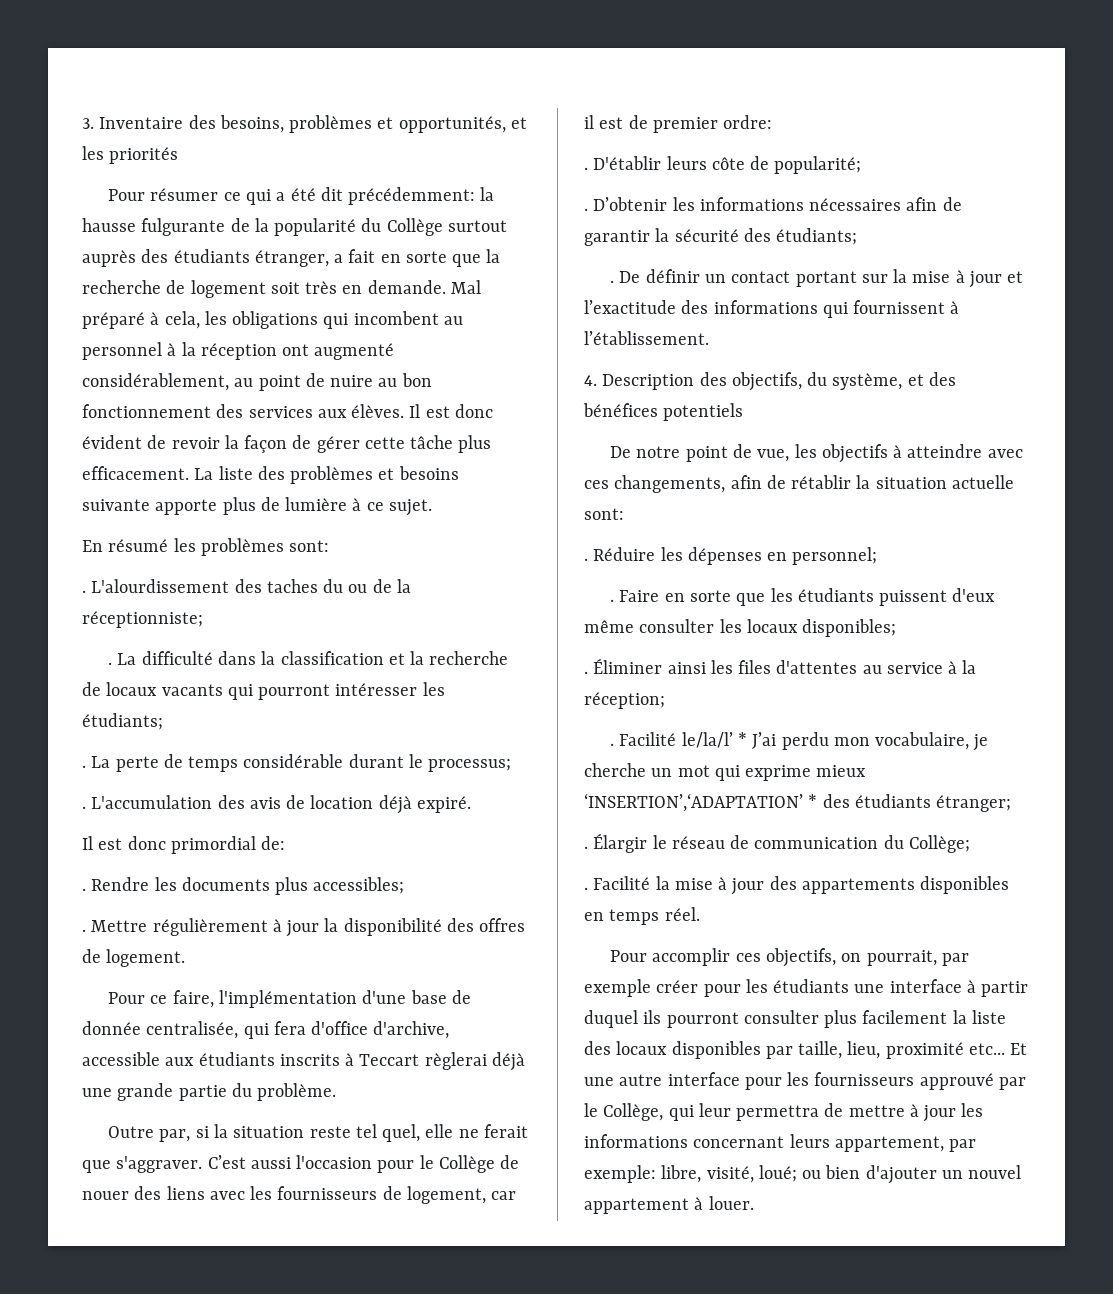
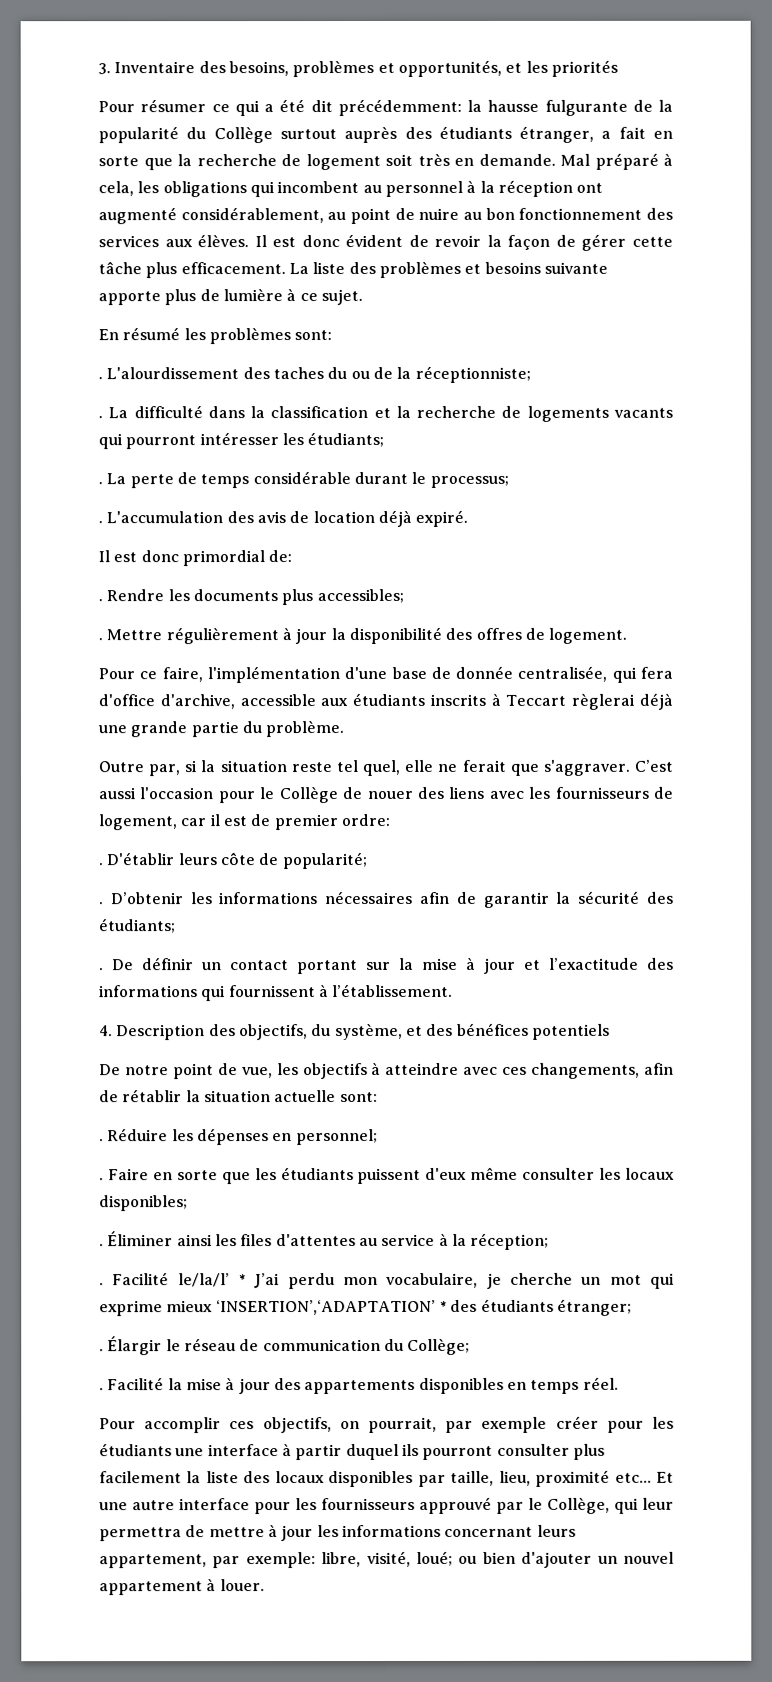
- La difficulté dans la classification et la recherche de locaux vacants qui pourront intéresser les étudiants;
+ La difficulté dans la classification et la recherche de logements vacants qui pourront intéresser les étudiants;

